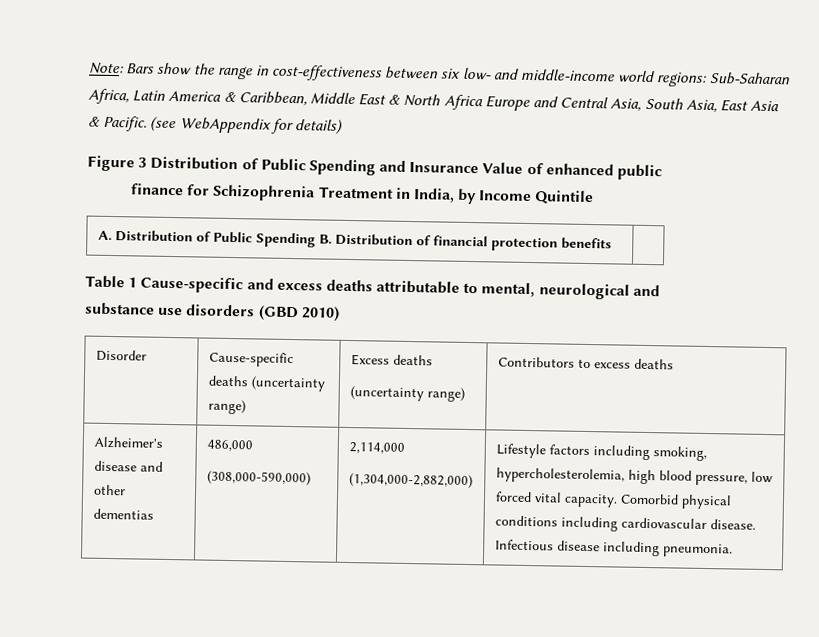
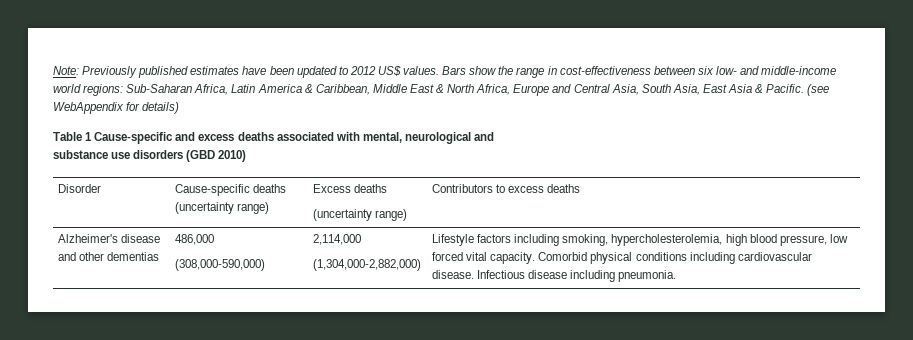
- Note: Bars show the range in cost-effectiveness between six low- and middle-income world regions: Sub-Saharan Africa, Latin America & Caribbean, Middle East & North Africa Europe and Central Asia, South Asia, East Asia & Pacific.
+ Note: Previously published estimates have been updated to 2012 US$ values. Bars show the range in cost-effectiveness between six low- and middle-income world regions: Sub-Saharan Africa, Latin America & Caribbean, Middle East & North Africa, Europe and Central Asia, South Asia, East Asia & Pacific.
- Figure 3 Distribution of Public Spending and Insurance Value of enhanced public
- finance for Schizophrenia Treatment in India, by Income Quintile
- A. Distribution of Public Spending B. Distribution of financial protection benefits |
- Table 1 Cause-specific and excess deaths attributable to mental, neurological and
+ Table 1 Cause-specific and excess deaths associated with mental, neurological and

